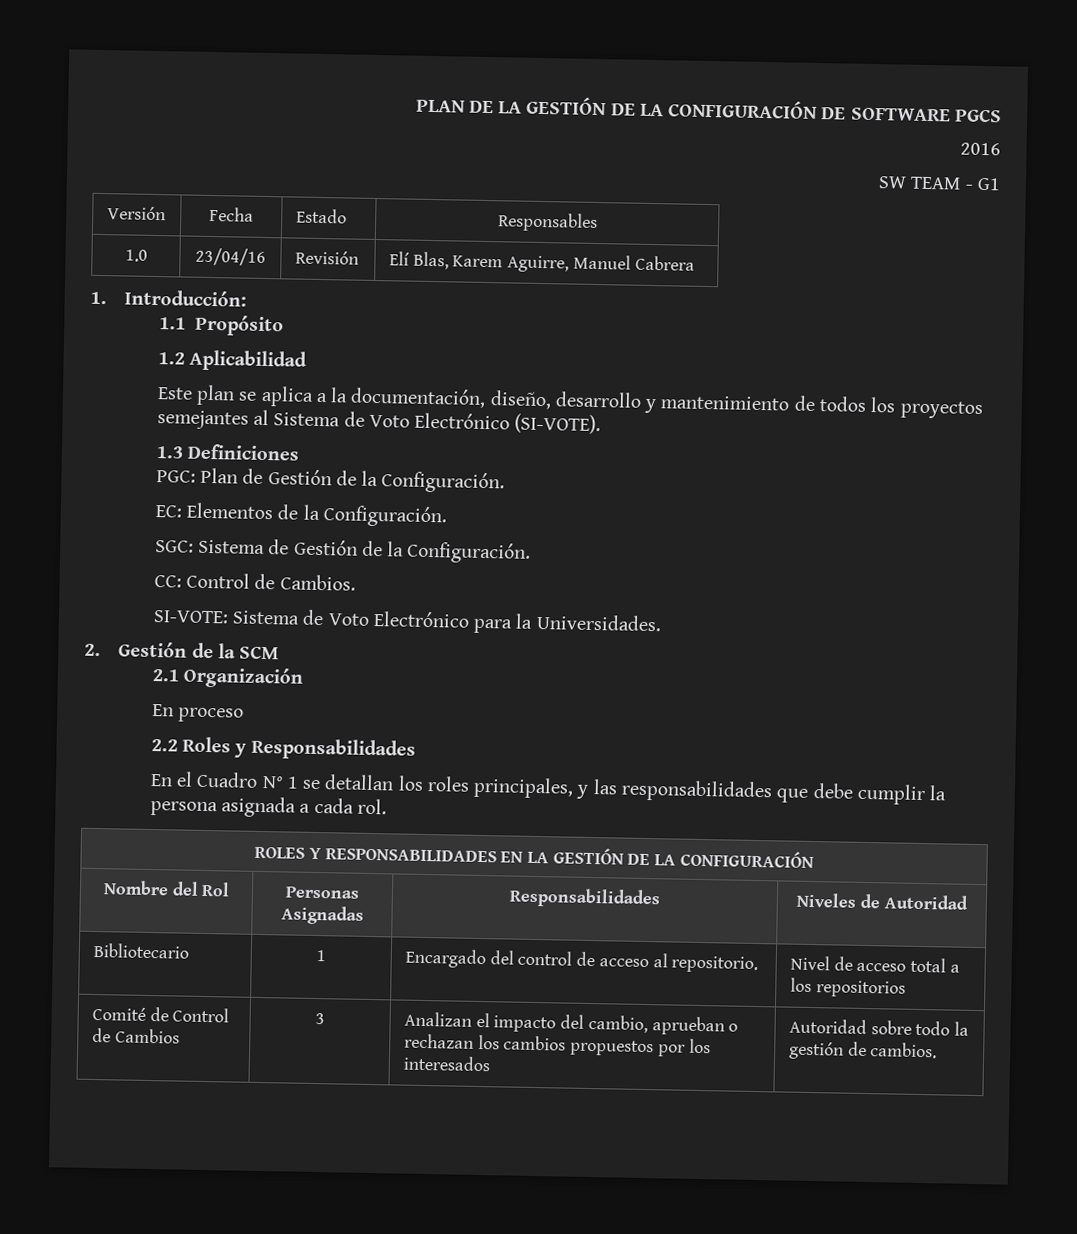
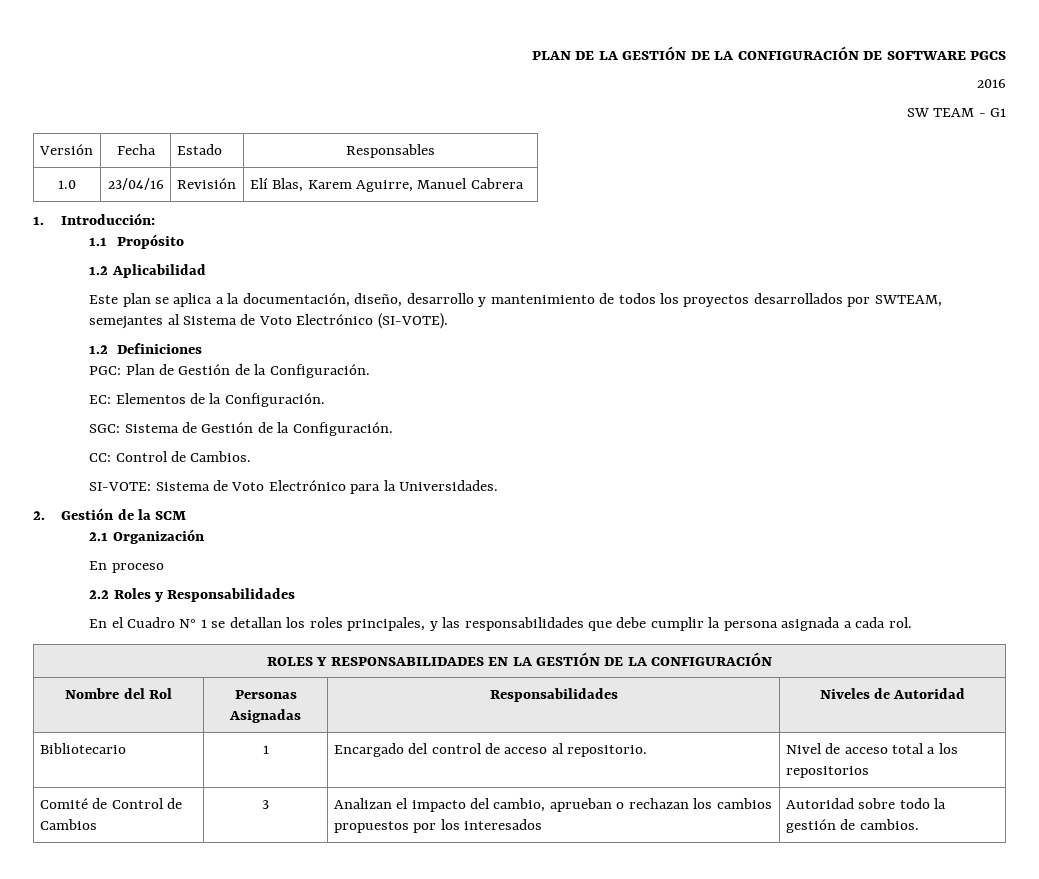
- Este plan se aplica a la documentación, diseño, desarrollo y mantenimiento de todos los proyectos semejantes al Sistema de Voto Electrónico (SI-VOTE).
+ Este plan se aplica a la documentación, diseño, desarrollo y mantenimiento de todos los proyectos desarrollados por SWTEAM, semejantes al Sistema de Voto Electrónico (SI-VOTE).
- 1.3 Definiciones
+ 1.2 Definiciones

